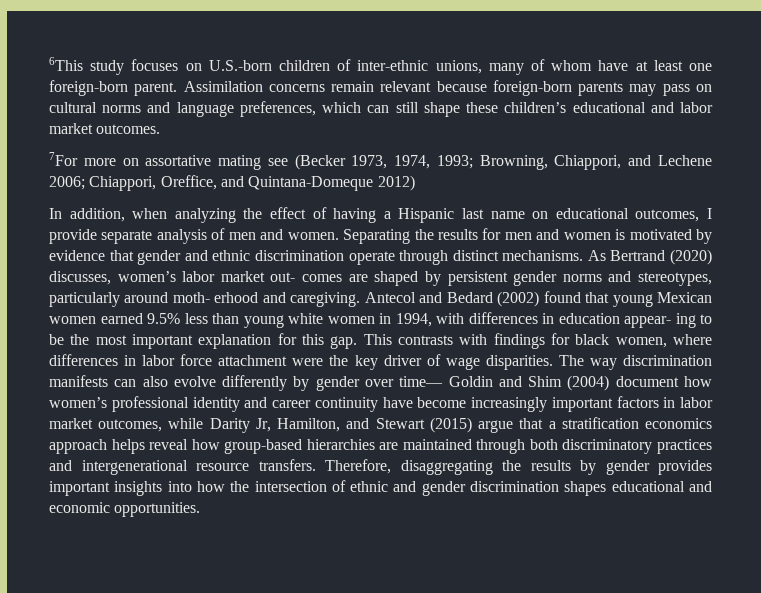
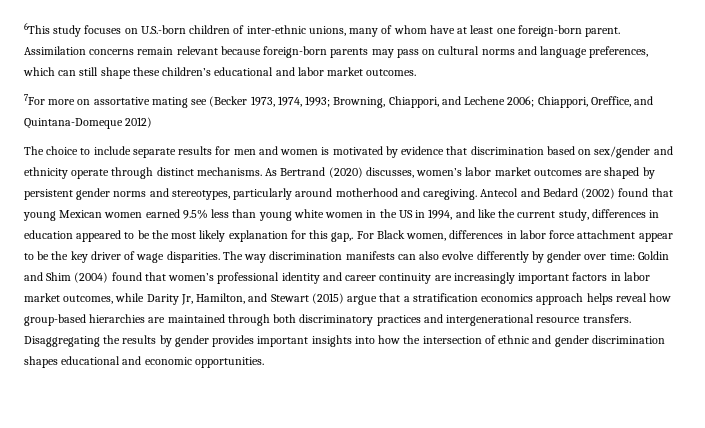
- In addition, when analyzing the effect of having a Hispanic last name on educational outcomes, I provide separate analysis of men and women. Separating the results for men and women is motivated by evidence that gender and ethnic discrimination operate through distinct mechanisms.
+ The choice to include separate results for men and women is motivated by evidence that discrimination based on sex/gender and ethnicity operate through distinct mechanisms.
- As Bertrand (2020) discusses, women’s labor market out- comes are shaped by persistent gender norms and stereotypes, particularly around moth- erhood and caregiving.
+ As Bertrand (2020) discusses, women’s labor market outcomes are shaped by persistent gender norms and stereotypes, particularly around motherhood and caregiving.
- Antecol and Bedard (2002) found that young Mexican women earned 9.5% less than young white women in 1994, with differences in education appear- ing to be the most important explanation for this gap. This contrasts with findings for black women, where differences in labor force attachment were the key driver of wage disparities.
+ Antecol and Bedard (2002) found that young Mexican women earned 9.5% less than young white women in the US in 1994, and like the current study, differences in education appeared to be the most likely explanation for this gap,. For Black women, differences in labor force attachment appear to be the key driver of wage disparities.
- The way discrimination manifests can also evolve differently by gender over time— Goldin and Shim (2004) document how women’s professional identity and career continuity have become increasingly important factors in labor market outcomes, while Darity Jr, Hamilton, and Stewart (2015) argue that a stratification economics approach helps reveal how group-based hierarchies are maintained through both discriminatory practices and intergenerational resource transfers.
+ The way discrimination manifests can also evolve differently by gender over time: Goldin and Shim (2004) found that women’s professional identity and career continuity are increasingly important factors in labor market outcomes, while Darity Jr, Hamilton, and Stewart (2015) argue that a stratification economics approach helps reveal how group-based hierarchies are maintained through both discriminatory practices and intergenerational resource transfers.
- Therefore, disaggregating the results by gender provides important insights into how the intersection of ethnic and gender discrimination shapes educational and economic opportunities.
+ Disaggregating the results by gender provides important insights into how the intersection of ethnic and gender discrimination shapes educational and economic opportunities.

